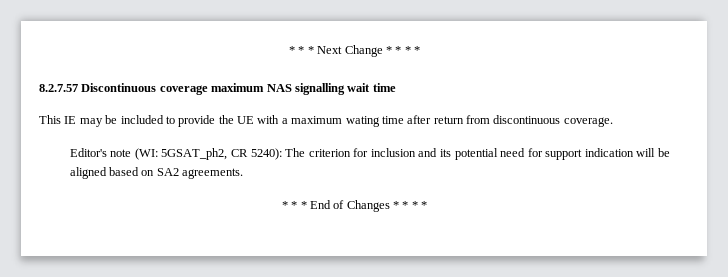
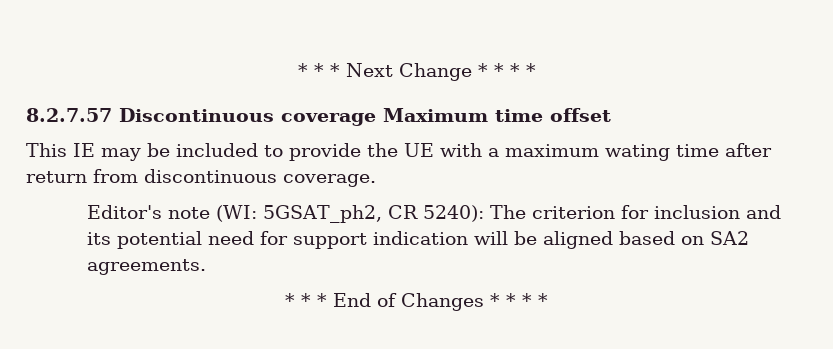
- 8.2.7.57 Discontinuous coverage maximum NAS signalling wait time
+ 8.2.7.57 Discontinuous coverage Maximum time offset

